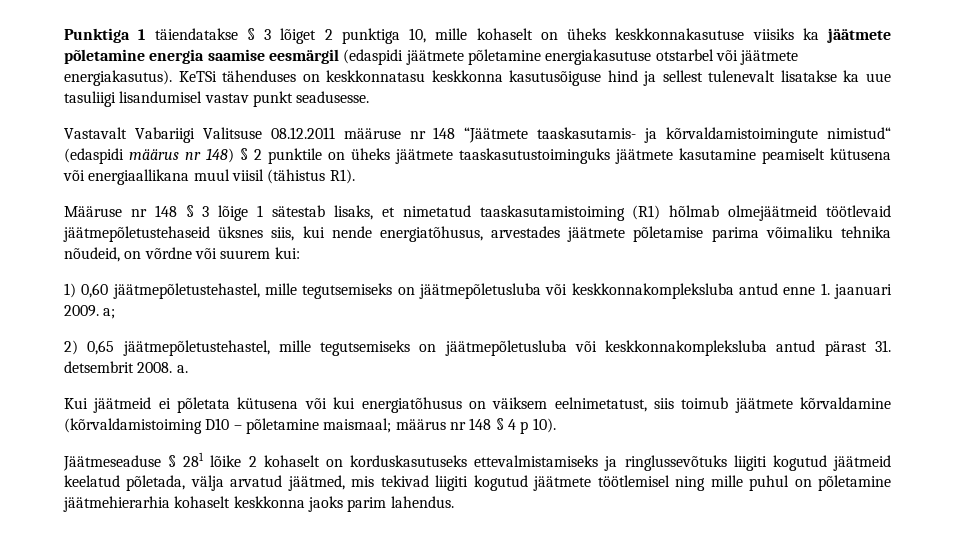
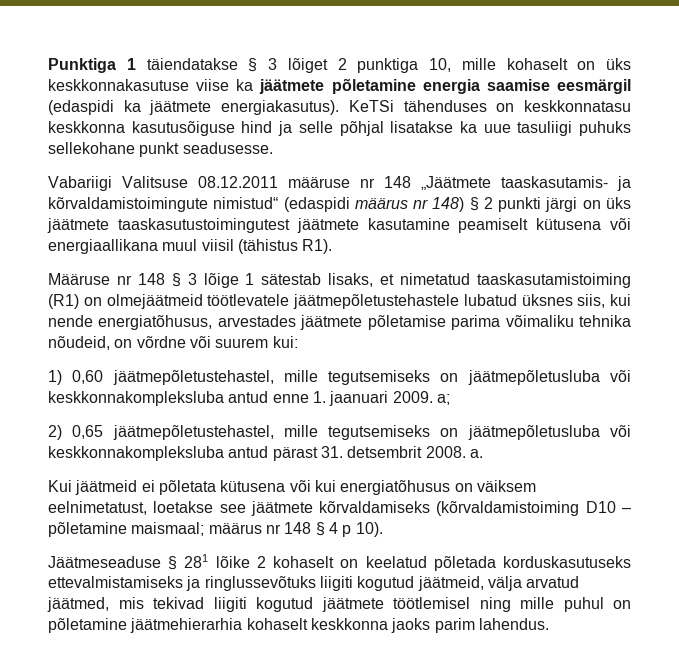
- Punktiga 1 täiendatakse § 3 lõiget 2 punktiga 10, mille kohaselt on üheks keskkonnakasutuse viisiks ka jäätmete põletamine energia saamise eesmärgil (edaspidi jäätmete põletamine energiakasutuse otstarbel või jäätmete energiakasutus).
+ Punktiga 1 täiendatakse § 3 lõiget 2 punktiga 10, mille kohaselt on üks keskkonnakasutuse viise ka jäätmete põletamine energia saamise eesmärgil (edaspidi ka jäätmete energiakasutus).
- KeTSi tähenduses on keskkonnatasu keskkonna kasutusõiguse hind ja sellest tulenevalt lisatakse ka uue tasuliigi lisandumisel vastav punkt seadusesse.
+ KeTSi tähenduses on keskkonnatasu keskkonna kasutusõiguse hind ja selle põhjal lisatakse ka uue tasuliigi puhuks sellekohane punkt seadusesse.
- Vastavalt Vabariigi Valitsuse 08.12.2011 määruse nr 148 “Jäätmete taaskasutamis- ja kõrvaldamistoimingute nimistud“ (edaspidi määrus nr 148) § 2 punktile on üheks jäätmete taaskasutustoiminguks jäätmete kasutamine peamiselt kütusena või energiaallikana muul viisil (tähistus R1).
+ Vabariigi Valitsuse 08.12.2011 määruse nr 148 „Jäätmete taaskasutamis- ja kõrvaldamistoimingute nimistud“ (edaspidi määrus nr 148) § 2 punkti järgi on üks jäätmete taaskasutustoimingutest jäätmete kasutamine peamiselt kütusena või energiaallikana muul viisil (tähistus R1).
- Määruse nr 148 § 3 lõige 1 sätestab lisaks, et nimetatud taaskasutamistoiming (R1) hõlmab olmejäätmeid töötlevaid jäätmepõletustehaseid üksnes siis, kui nende energiatõhusus, arvestades jäätmete põletamise parima võimaliku tehnika nõudeid, on võrdne või suurem kui:
+ Määruse nr 148 § 3 lõige 1 sätestab lisaks, et nimetatud taaskasutamistoiming (R1) on olmejäätmeid töötlevatele jäätmepõletustehastele lubatud üksnes siis, kui nende energiatõhusus, arvestades jäätmete põletamise parima võimaliku tehnika nõudeid, on võrdne või suurem kui:
- Kui jäätmeid ei põletata kütusena või kui energiatõhusus on väiksem eelnimetatust, siis toimub jäätmete kõrvaldamine (kõrvaldamistoiming D10 – põletamine maismaal; määrus nr 148 § 4 p 10).
+ Kui jäätmeid ei põletata kütusena või kui energiatõhusus on väiksem eelnimetatust, loetakse see jäätmete kõrvaldamiseks (kõrvaldamistoiming D10 – põletamine maismaal; määrus nr 148 § 4 p 10).
- Jäätmeseaduse § 281 lõike 2 kohaselt on korduskasutuseks ettevalmistamiseks ja ringlussevõtuks liigiti kogutud jäätmeid keelatud põletada, välja arvatud jäätmed, mis tekivad liigiti kogutud jäätmete töötlemisel ning mille puhul on põletamine jäätmehierarhia kohaselt keskkonna jaoks parim lahendus.
+ Jäätmeseaduse § 281 lõike 2 kohaselt on keelatud põletada korduskasutuseks ettevalmistamiseks ja ringlussevõtuks liigiti kogutud jäätmeid, välja arvatud jäätmed, mis tekivad liigiti kogutud jäätmete töötlemisel ning mille puhul on põletamine jäätmehierarhia kohaselt keskkonna jaoks parim lahendus.

